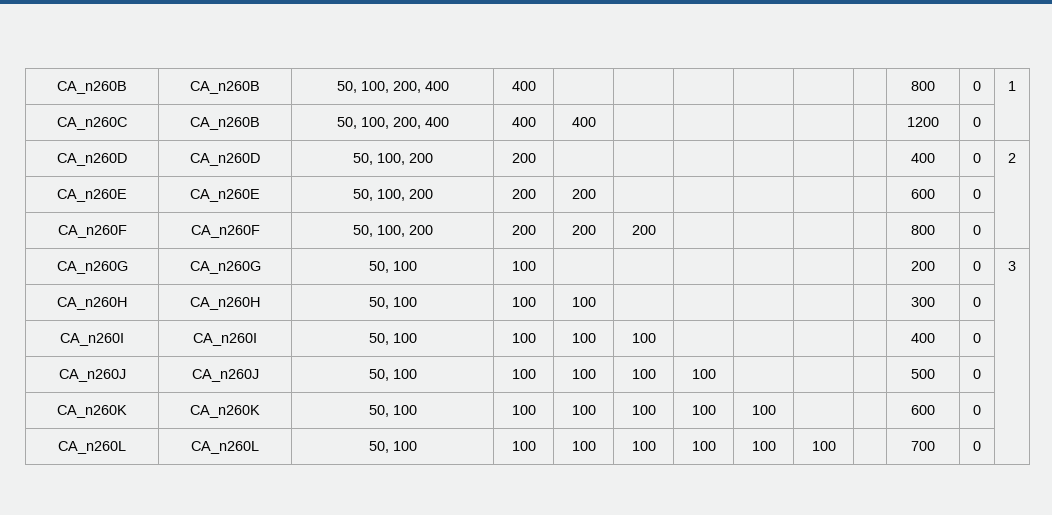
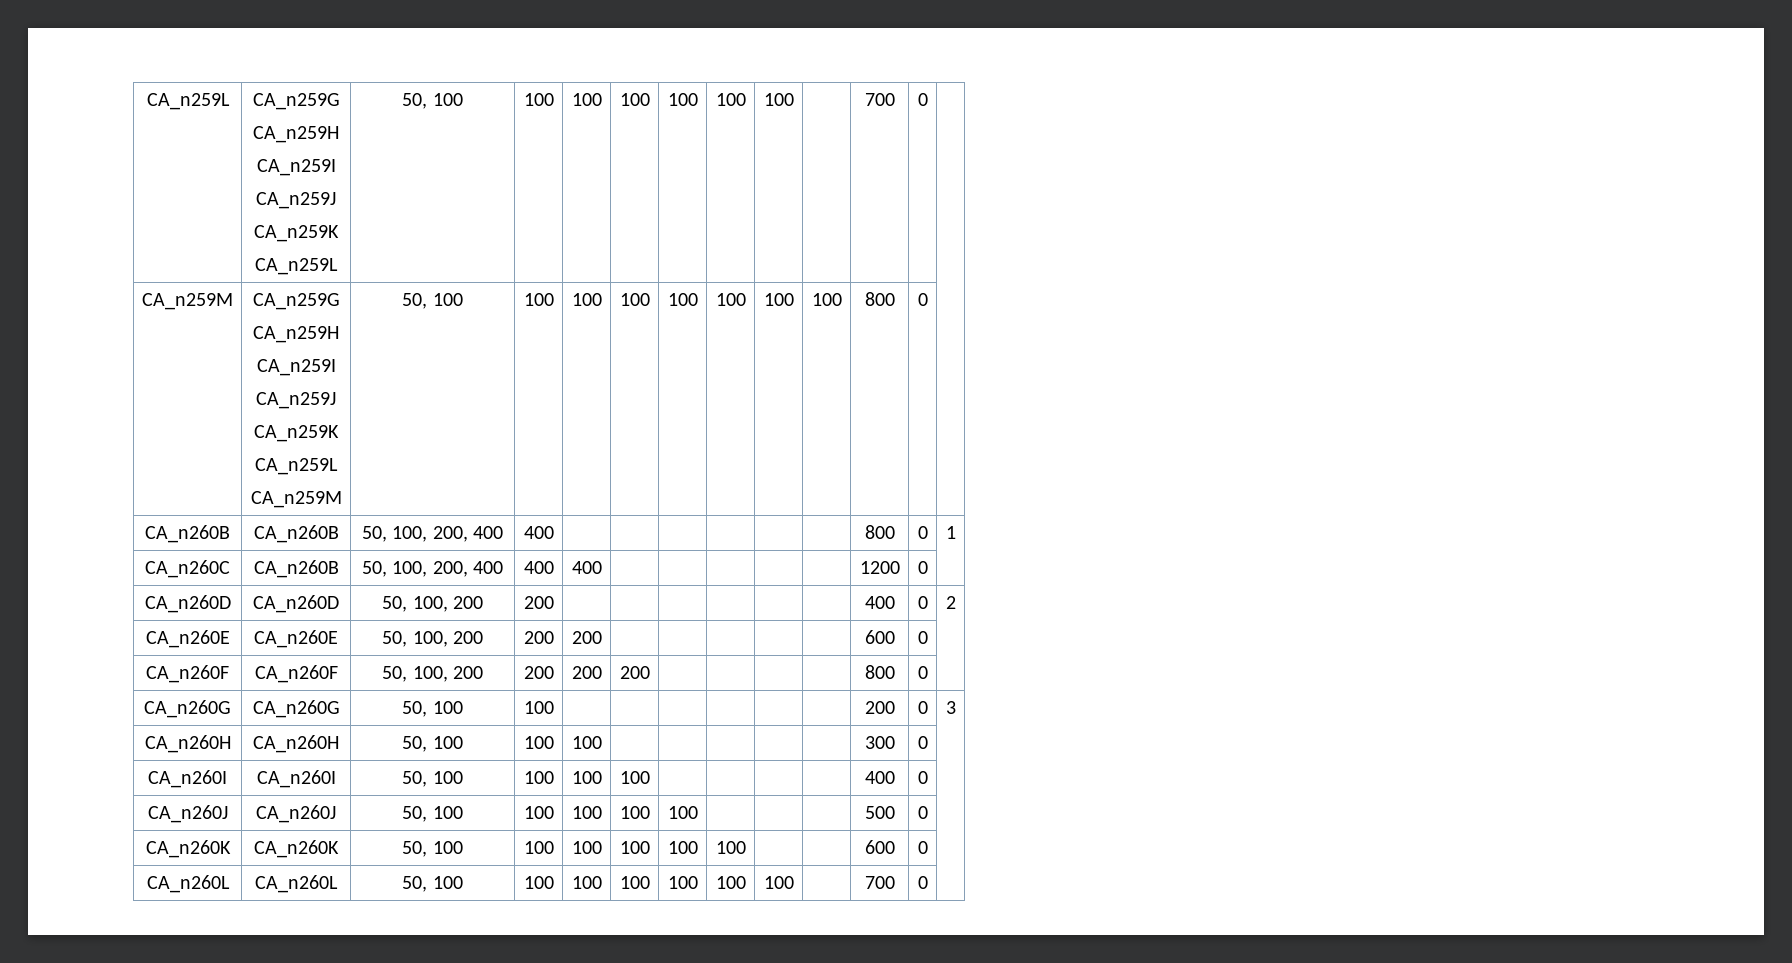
+ CA_n259L | CA_n259G
+ CA_n259H
+ CA_n259I
+ CA_n259J
+ CA_n259K
+ CA_n259L | 50, 100 | 100 | 100 | 100 | 100 | 100 | 100 | | 700 | 0 |
+ CA_n259M | CA_n259G
+ CA_n259H
+ CA_n259I
+ CA_n259J
+ CA_n259K
+ CA_n259L
+ CA_n259M | 50, 100 | 100 | 100 | 100 | 100 | 100 | 100 | 100 | 800 | 0 |

